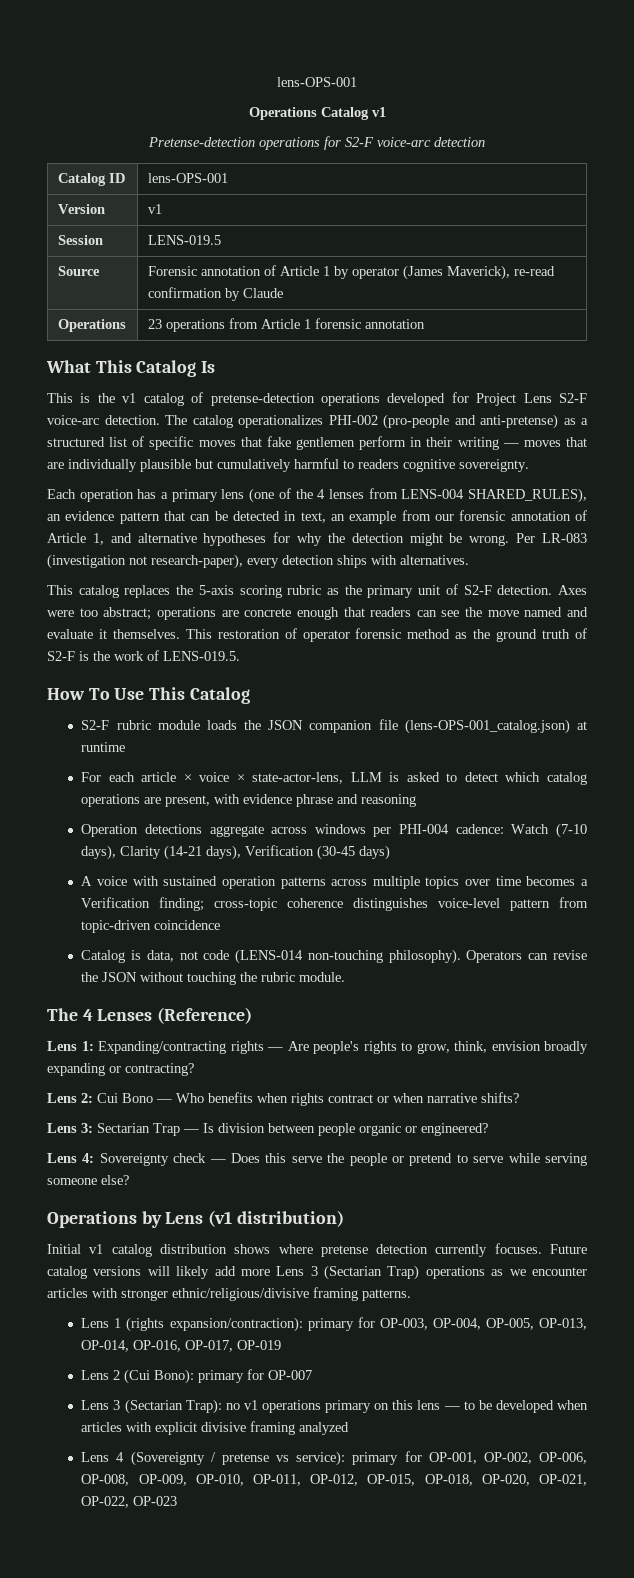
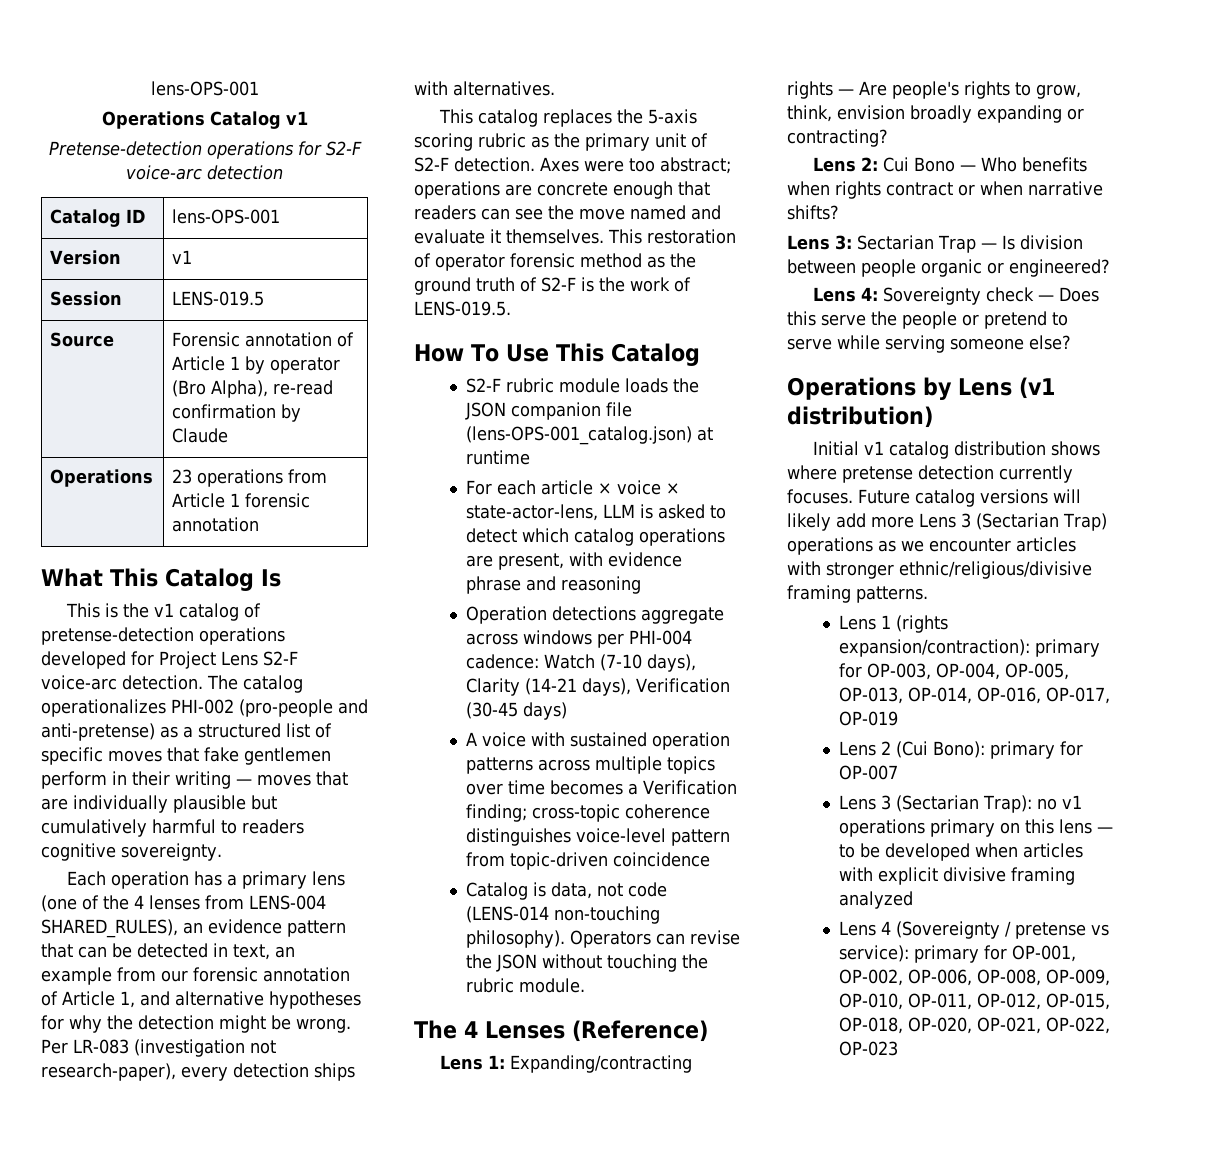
- Source | Forensic annotation of Article 1 by operator (James Maverick), re-read confirmation by Claude
+ Source | Forensic annotation of Article 1 by operator (Bro Alpha), re-read confirmation by Claude

